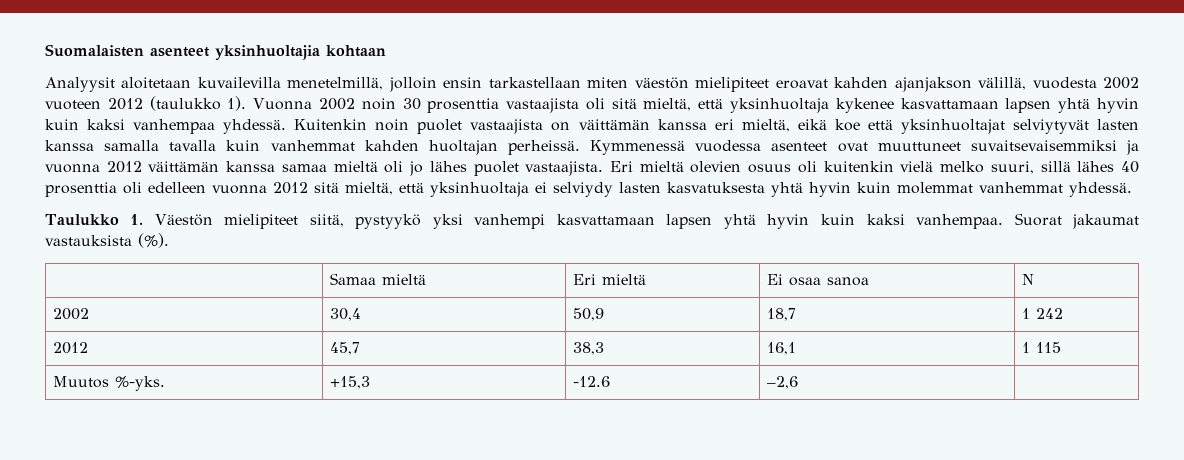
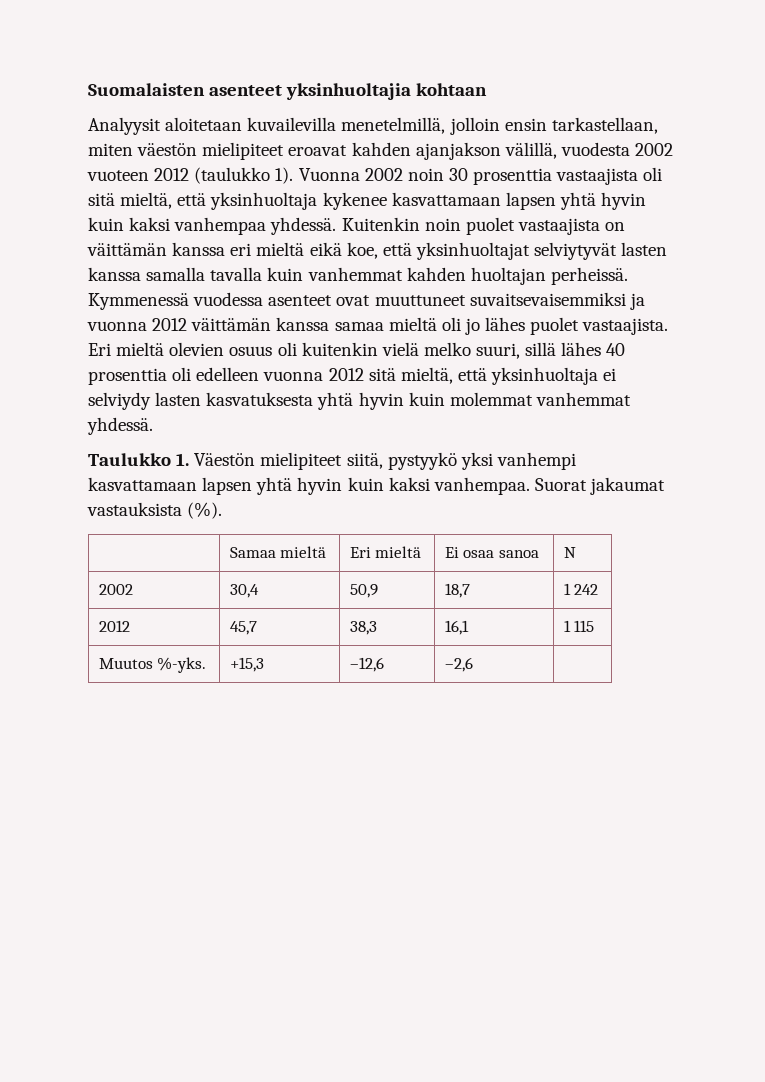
- Analyysit aloitetaan kuvailevilla menetelmillä, jolloin ensin tarkastellaan miten väestön mielipiteet eroavat kahden ajanjakson välillä, vuodesta 2002 vuoteen 2012 (taulukko 1).
+ Analyysit aloitetaan kuvailevilla menetelmillä, jolloin ensin tarkastellaan, miten väestön mielipiteet eroavat kahden ajanjakson välillä, vuodesta 2002 vuoteen 2012 (taulukko 1).
- Kuitenkin noin puolet vastaajista on väittämän kanssa eri mieltä, eikä koe että yksinhuoltajat selviytyvät lasten kanssa samalla tavalla kuin vanhemmat kahden huoltajan perheissä.
+ Kuitenkin noin puolet vastaajista on väittämän kanssa eri mieltä eikä koe, että yksinhuoltajat selviytyvät lasten kanssa samalla tavalla kuin vanhemmat kahden huoltajan perheissä.
- Muutos %-yks. | +15,3 | -12.6 | –2,6 |
+ Muutos %-yks. | +15,3 | –12,6 | –2,6 |

